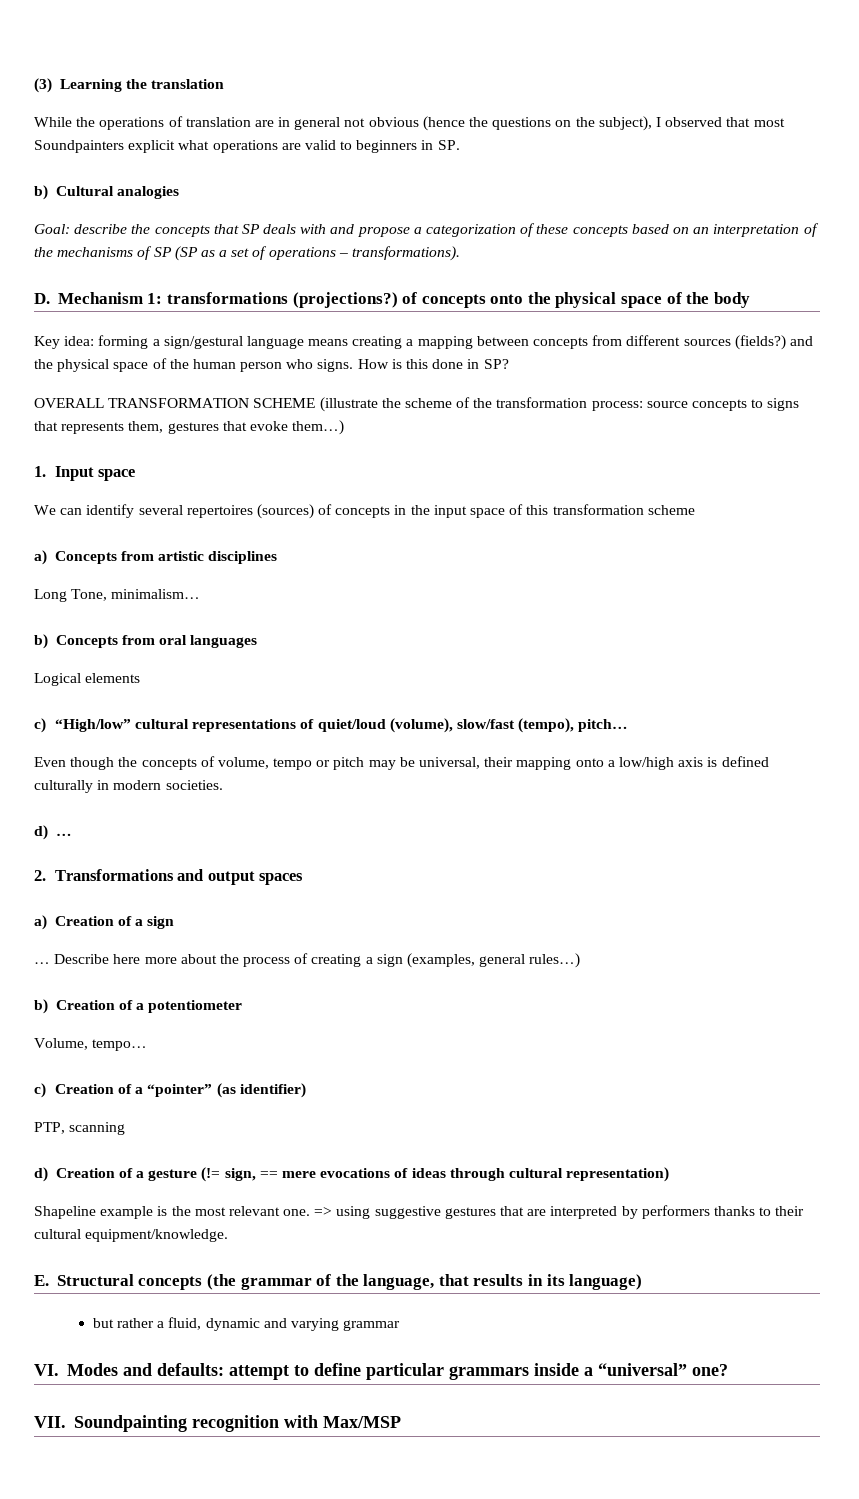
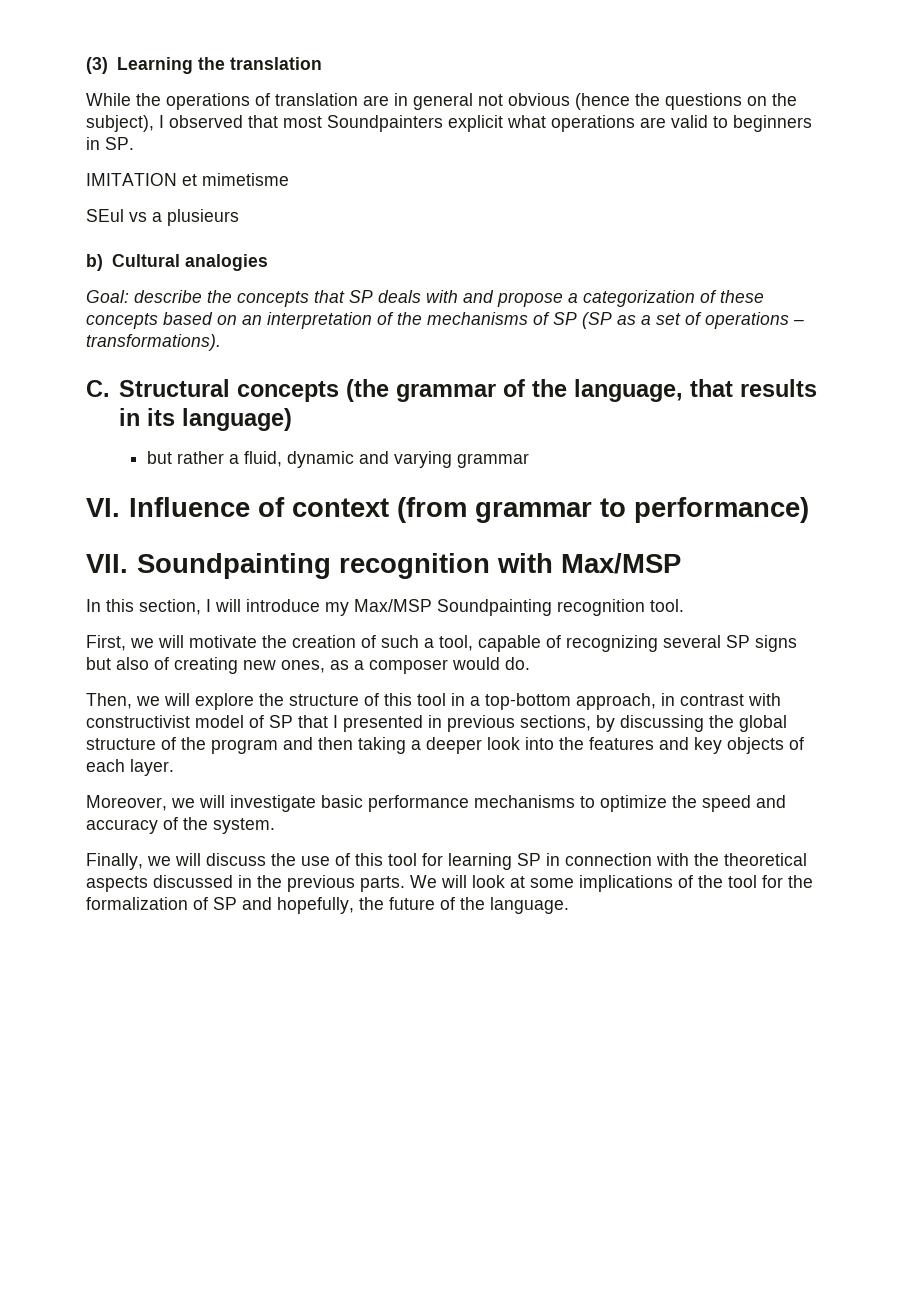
+ IMITATION et mimetisme
+ SEul vs a plusieurs
- D. Mechanism 1: transformations (projections?) of concepts onto the physical space of the body
- Key idea: forming a sign/gestural language means creating a mapping between concepts from different sources (fields?) and the physical space of the human person who signs. How is this done in SP?
- OVERALL TRANSFORMATION SCHEME (illustrate the scheme of the transformation process: source concepts to signs that represents them, gestures that evoke them…)
- 1. Input space
- We can identify several repertoires (sources) of concepts in the input space of this transformation scheme
- a) Concepts from artistic disciplines
- Long Tone, minimalism…
- b) Concepts from oral languages
- Logical elements
- c) “High/low” cultural representations of quiet/loud (volume), slow/fast (tempo), pitch…
- Even though the concepts of volume, tempo or pitch may be universal, their mapping onto a low/high axis is defined culturally in modern societies.
- d) …
- 2. Transformations and output spaces
- a) Creation of a sign
- … Describe here more about the process of creating a sign (examples, general rules…)
- b) Creation of a potentiometer
- Volume, tempo…
- c) Creation of a “pointer” (as identifier)
- PTP, scanning
- d) Creation of a gesture (!= sign, == mere evocations of ideas through cultural representation)
- Shapeline example is the most relevant one. => using suggestive gestures that are interpreted by performers thanks to their cultural equipment/knowledge.
- E. Structural concepts (the grammar of the language, that results in its language)
+ C. Structural concepts (the grammar of the language, that results in its language)
- VI. Modes and defaults: attempt to define particular grammars inside a “universal” one?
+ VI. Influence of context (from grammar to performance)
+ In this section, I will introduce my Max/MSP Soundpainting recognition tool.
+ First, we will motivate the creation of such a tool, capable of recognizing several SP signs but also of creating new ones, as a composer would do.
+ Then, we will explore the structure of this tool in a top-bottom approach, in contrast with constructivist model of SP that I presented in previous sections, by discussing the global structure of the program and then taking a deeper look into the features and key objects of each layer.
+ Moreover, we will investigate basic performance mechanisms to optimize the speed and accuracy of the system.
+ Finally, we will discuss the use of this tool for learning SP in connection with the theoretical aspects discussed in the previous parts. We will look at some implications of the tool for the formalization of SP and hopefully, the future of the language.

